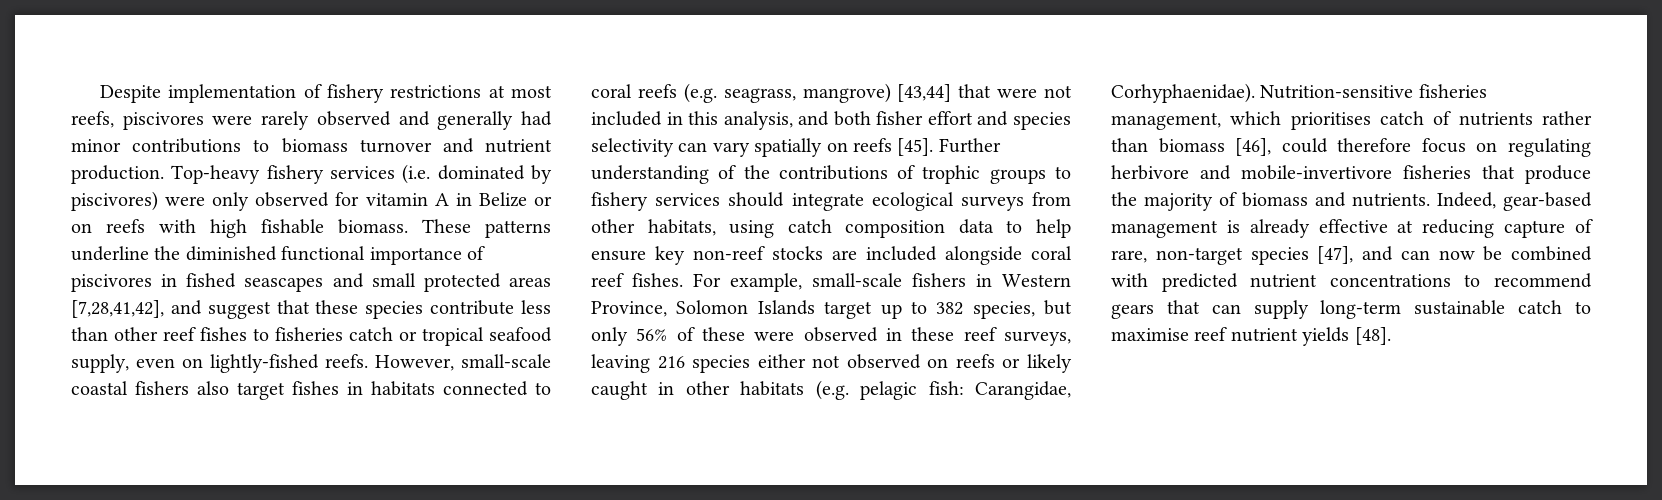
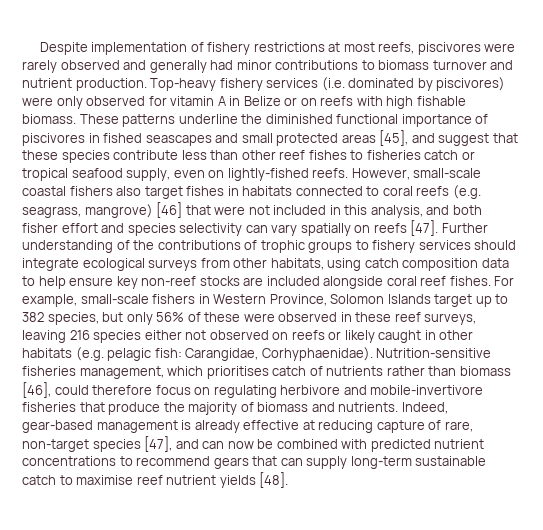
- These patterns underline the diminished functional importance of piscivores in fished seascapes and small protected areas [7,28,41,42], and suggest that these species contribute less than other reef fishes to fisheries catch or tropical seafood supply, even on lightly-fished reefs.
+ These patterns underline the diminished functional importance of piscivores in fished seascapes and small protected areas [45], and suggest that these species contribute less than other reef fishes to fisheries catch or tropical seafood supply, even on lightly-fished reefs.
- However, small-scale coastal fishers also target fishes in habitats connected to coral reefs (e.g. seagrass, mangrove) [43,44] that were not included in this analysis, and both fisher effort and species selectivity can vary spatially on reefs [45].
+ However, small-scale coastal fishers also target fishes in habitats connected to coral reefs (e.g. seagrass, mangrove) [46] that were not included in this analysis, and both fisher effort and species selectivity can vary spatially on reefs [47].

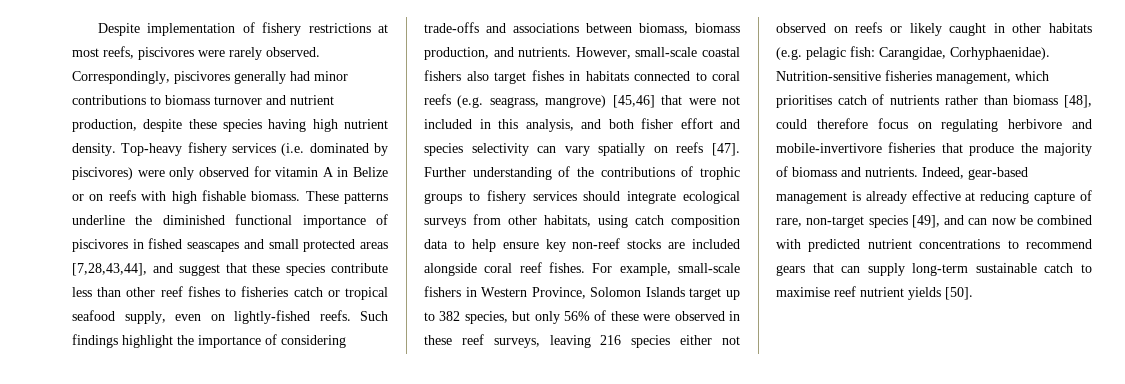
- Despite implementation of fishery restrictions at most reefs, piscivores were rarely observed and generally had minor contributions to biomass turnover and nutrient production.
+ Despite implementation of fishery restrictions at most reefs, piscivores were rarely observed. Correspondingly, piscivores generally had minor contributions to biomass turnover and nutrient production, despite these species having high nutrient density.
- These patterns underline the diminished functional importance of piscivores in fished seascapes and small protected areas [45], and suggest that these species contribute less than other reef fishes to fisheries catch or tropical seafood supply, even on lightly-fished reefs.
+ These patterns underline the diminished functional importance of piscivores in fished seascapes and small protected areas [7,28,43,44], and suggest that these species contribute less than other reef fishes to fisheries catch or tropical seafood supply, even on lightly-fished reefs.
+ Such findings highlight the importance of considering trade-offs and associations between biomass, biomass production, and nutrients.
- However, small-scale coastal fishers also target fishes in habitats connected to coral reefs (e.g. seagrass, mangrove) [46] that were not included in this analysis, and both fisher effort and species selectivity can vary spatially on reefs [47].
+ However, small-scale coastal fishers also target fishes in habitats connected to coral reefs (e.g. seagrass, mangrove) [45,46] that were not included in this analysis, and both fisher effort and species selectivity can vary spatially on reefs [47].
- Nutrition-sensitive fisheries management, which prioritises catch of nutrients rather than biomass [46], could therefore focus on regulating herbivore and mobile-invertivore fisheries that produce the majority of biomass and nutrients.
+ Nutrition-sensitive fisheries management, which prioritises catch of nutrients rather than biomass [48], could therefore focus on regulating herbivore and mobile-invertivore fisheries that produce the majority of biomass and nutrients.
- Indeed, gear-based management is already effective at reducing capture of rare, non-target species [47], and can now be combined with predicted nutrient concentrations to recommend gears that can supply long-term sustainable catch to maximise reef nutrient yields [48].
+ Indeed, gear-based management is already effective at reducing capture of rare, non-target species [49], and can now be combined with predicted nutrient concentrations to recommend gears that can supply long-term sustainable catch to maximise reef nutrient yields [50].

